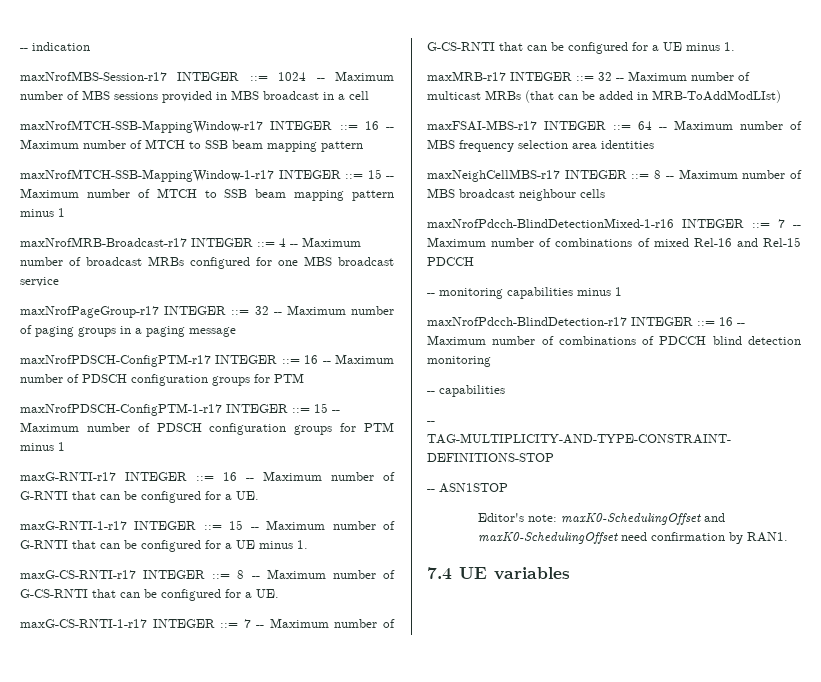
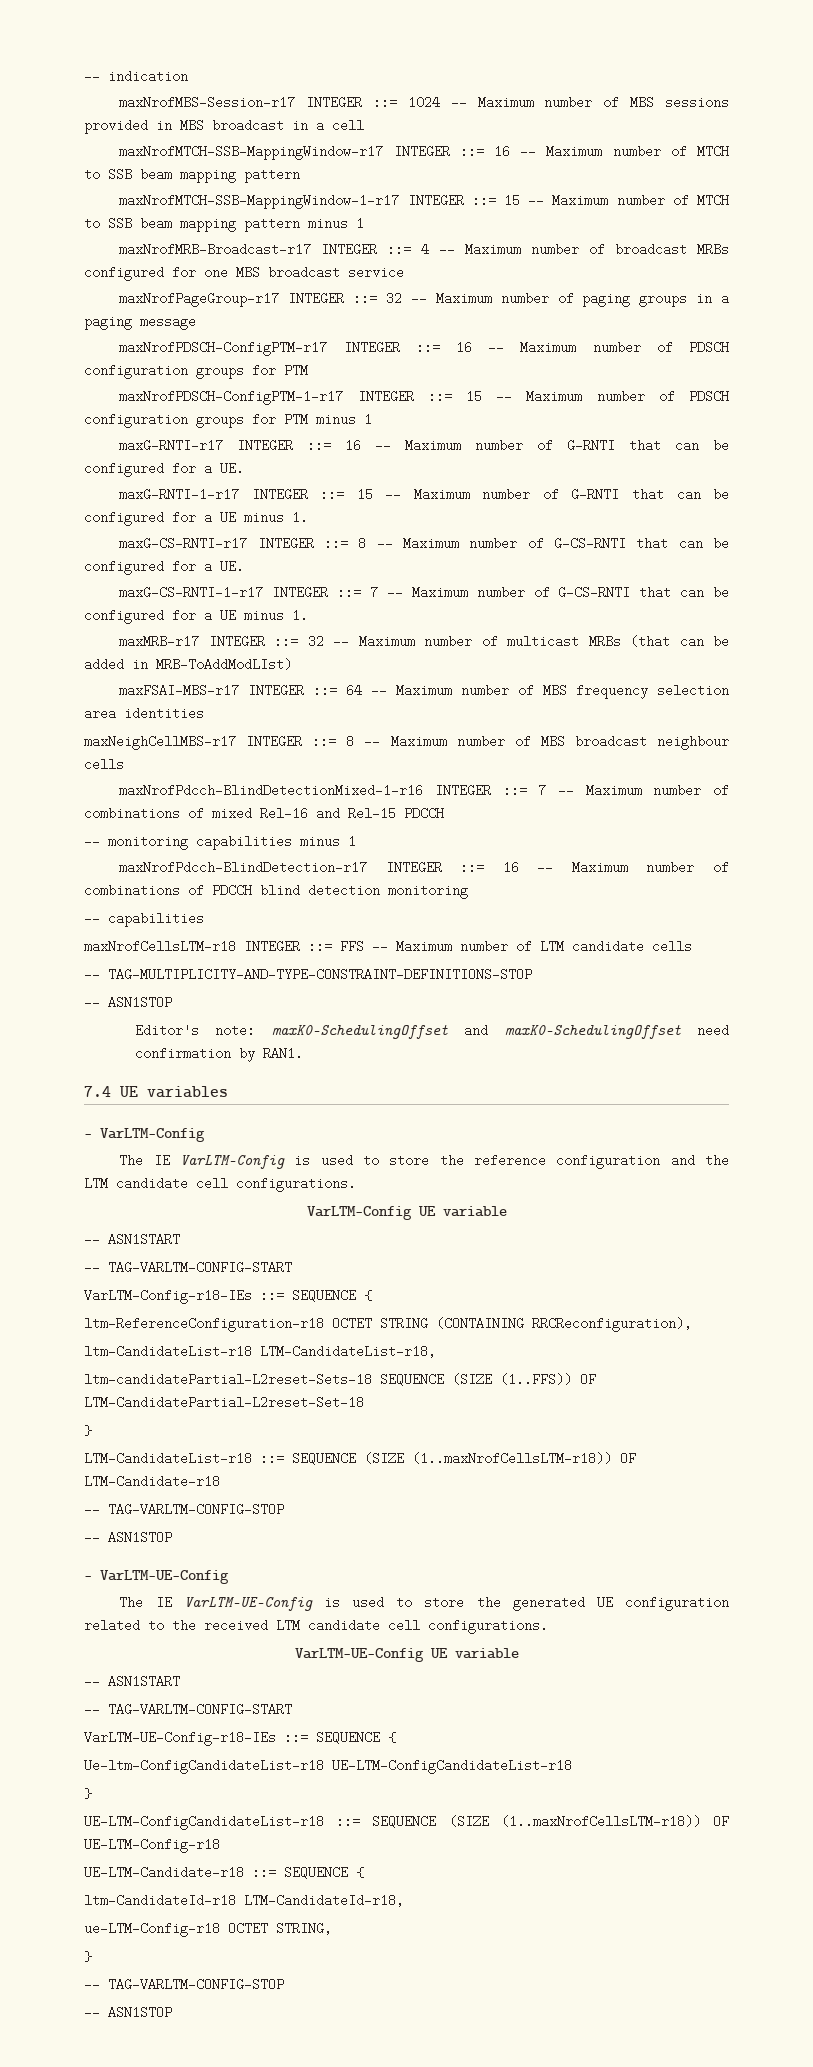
+ maxNrofCellsLTM-r18 INTEGER ::= FFS -- Maximum number of LTM candidate cells
+ – VarLTM-Config
+ The IE VarLTM-Config is used to store the reference configuration and the LTM candidate cell configurations.
+ VarLTM-Config UE variable
+ -- ASN1START
+ -- TAG-VARLTM-CONFIG-START
+ VarLTM-Config-r18-IEs ::= SEQUENCE {
+ ltm-ReferenceConfiguration-r18 OCTET STRING (CONTAINING RRCReconfiguration),
+ ltm-CandidateList-r18 LTM-CandidateList-r18,
+ ltm-candidatePartial-L2reset-Sets-18 SEQUENCE (SIZE (1..FFS)) OF LTM-CandidatePartial-L2reset-Set-18
+ }
+ LTM-CandidateList-r18 ::= SEQUENCE (SIZE (1..maxNrofCellsLTM-r18)) OF LTM-Candidate-r18
+ -- TAG-VARLTM-CONFIG-STOP
+ -- ASN1STOP
+ – VarLTM-UE-Config
+ The IE VarLTM-UE-Config is used to store the generated UE configuration related to the received LTM candidate cell configurations.
+ VarLTM-UE-Config UE variable
+ -- ASN1START
+ -- TAG-VARLTM-CONFIG-START
+ VarLTM-UE-Config-r18-IEs ::= SEQUENCE {
+ Ue-ltm-ConfigCandidateList-r18 UE-LTM-ConfigCandidateList-r18
+ }
+ UE-LTM-ConfigCandidateList-r18 ::= SEQUENCE (SIZE (1..maxNrofCellsLTM-r18)) OF UE-LTM-Config-r18
+ UE-LTM-Candidate-r18 ::= SEQUENCE {
+ ltm-CandidateId-r18 LTM-CandidateId-r18,
+ ue-LTM-Config-r18 OCTET STRING,
+ }
+ -- TAG-VARLTM-CONFIG-STOP
+ -- ASN1STOP

